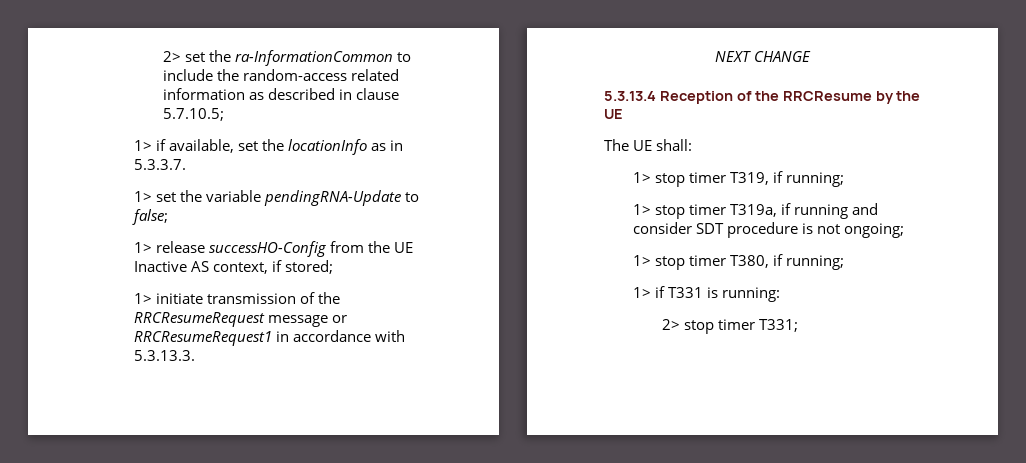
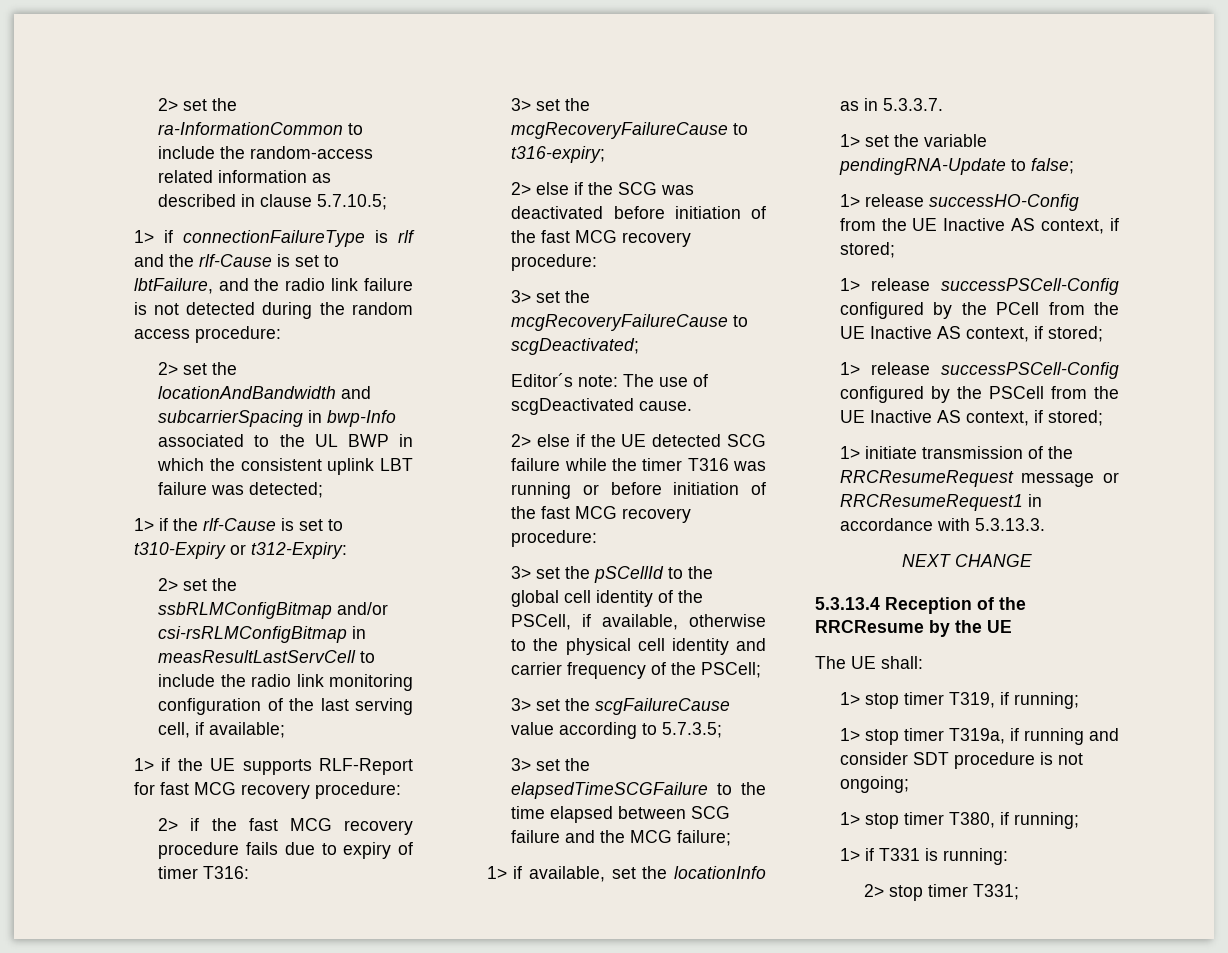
+ 1> if connectionFailureType is rlf and the rlf-Cause is set to lbtFailure, and the radio link failure is not detected during the random access procedure:
+ 2> set the locationAndBandwidth and subcarrierSpacing in bwp-Info associated to the UL BWP in which the consistent uplink LBT failure was detected;
+ 1> if the rlf-Cause is set to t310-Expiry or t312-Expiry:
+ 2> set the ssbRLMConfigBitmap and/or csi-rsRLMConfigBitmap in measResultLastServCell to include the radio link monitoring configuration of the last serving cell, if available;
+ 1> if the UE supports RLF-Report for fast MCG recovery procedure:
+ 2> if the fast MCG recovery procedure fails due to expiry of timer T316:
+ 3> set the mcgRecoveryFailureCause to t316-expiry;
+ 2> else if the SCG was deactivated before initiation of the fast MCG recovery procedure:
+ 3> set the mcgRecoveryFailureCause to scgDeactivated;
+ Editor´s note: The use of scgDeactivated cause.
+ 2> else if the UE detected SCG failure while the timer T316 was running or before initiation of the fast MCG recovery procedure:
+ 3> set the pSCellId to the global cell identity of the PSCell, if available, otherwise to the physical cell identity and carrier frequency of the PSCell;
+ 3> set the scgFailureCause value according to 5.7.3.5;
+ 3> set the elapsedTimeSCGFailure to the time elapsed between SCG failure and the MCG failure;
+ 1> release successPSCell-Config configured by the PCell from the UE Inactive AS context, if stored;
+ 1> release successPSCell-Config configured by the PSCell from the UE Inactive AS context, if stored;

